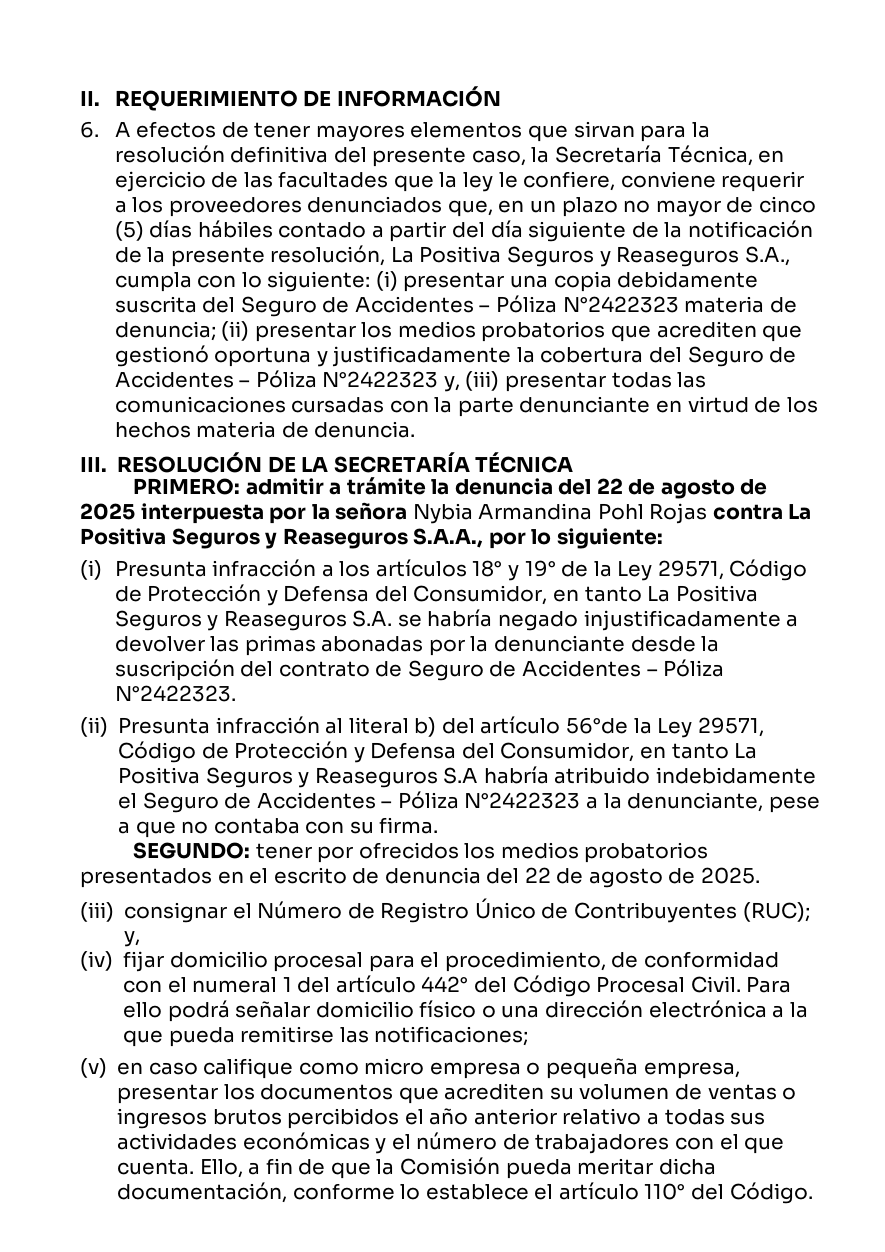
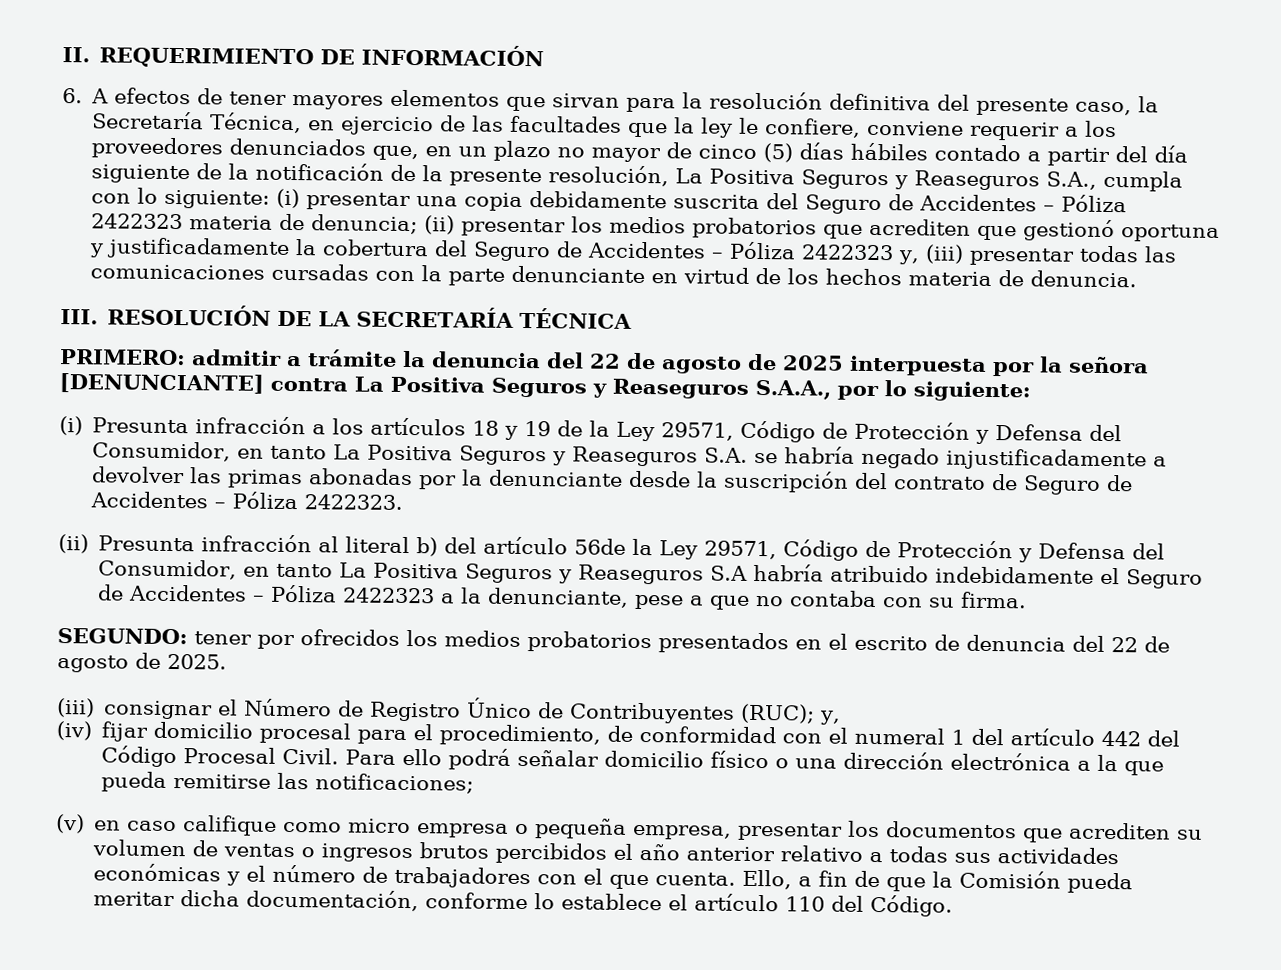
- (i) presentar una copia debidamente suscrita del Seguro de Accidentes – Póliza N°2422323 materia de denuncia;
+ (i) presentar una copia debidamente suscrita del Seguro de Accidentes – Póliza 2422323 materia de denuncia;
- (ii) presentar los medios probatorios que acrediten que gestionó oportuna y justificadamente la cobertura del Seguro de Accidentes – Póliza N°2422323 y, (iii) presentar todas las comunicaciones cursadas con la parte denunciante en virtud de los hechos materia de denuncia.
+ (ii) presentar los medios probatorios que acrediten que gestionó oportuna y justificadamente la cobertura del Seguro de Accidentes – Póliza 2422323 y, (iii) presentar todas las comunicaciones cursadas con la parte denunciante en virtud de los hechos materia de denuncia.
- PRIMERO: admitir a trámite la denuncia del 22 de agosto de 2025 interpuesta por la señora Nybia Armandina Pohl Rojas contra La Positiva Seguros y Reaseguros S.A.A., por lo siguiente:
+ PRIMERO: admitir a trámite la denuncia del 22 de agosto de 2025 interpuesta por la señora [DENUNCIANTE] contra La Positiva Seguros y Reaseguros S.A.A., por lo siguiente:
- (i) Presunta infracción a los artículos 18° y 19° de la Ley 29571, Código de Protección y Defensa del Consumidor, en tanto La Positiva Seguros y Reaseguros S.A. se habría negado injustificadamente a devolver las primas abonadas por la denunciante desde la suscripción del contrato de Seguro de Accidentes – Póliza N°2422323.
+ (i) Presunta infracción a los artículos 18 y 19 de la Ley 29571, Código de Protección y Defensa del Consumidor, en tanto La Positiva Seguros y Reaseguros S.A. se habría negado injustificadamente a devolver las primas abonadas por la denunciante desde la suscripción del contrato de Seguro de Accidentes – Póliza 2422323.
- (ii) Presunta infracción al literal b) del artículo 56°de la Ley 29571, Código de Protección y Defensa del Consumidor, en tanto La Positiva Seguros y Reaseguros S.A habría atribuido indebidamente el Seguro de Accidentes – Póliza N°2422323 a la denunciante, pese a que no contaba con su firma.
+ (ii) Presunta infracción al literal b) del artículo 56de la Ley 29571, Código de Protección y Defensa del Consumidor, en tanto La Positiva Seguros y Reaseguros S.A habría atribuido indebidamente el Seguro de Accidentes – Póliza 2422323 a la denunciante, pese a que no contaba con su firma.
- (iv) fijar domicilio procesal para el procedimiento, de conformidad con el numeral 1 del artículo 442° del Código Procesal Civil.
+ (iv) fijar domicilio procesal para el procedimiento, de conformidad con el numeral 1 del artículo 442 del Código Procesal Civil.
- Ello, a fin de que la Comisión pueda meritar dicha documentación, conforme lo establece el artículo 110° del Código.
+ Ello, a fin de que la Comisión pueda meritar dicha documentación, conforme lo establece el artículo 110 del Código.

